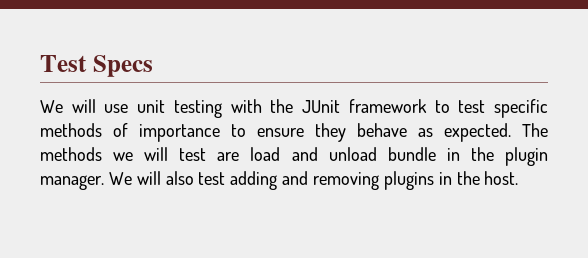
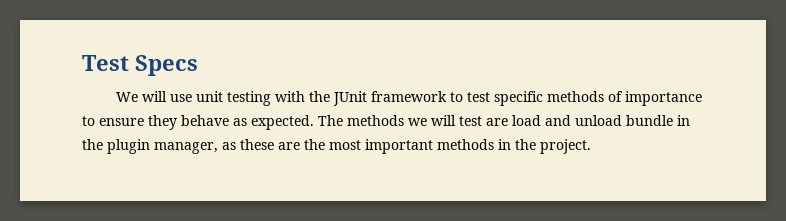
- The methods we will test are load and unload bundle in the plugin manager. We will also test adding and removing plugins in the host.
+ The methods we will test are load and unload bundle in the plugin manager, as these are the most important methods in the project.

